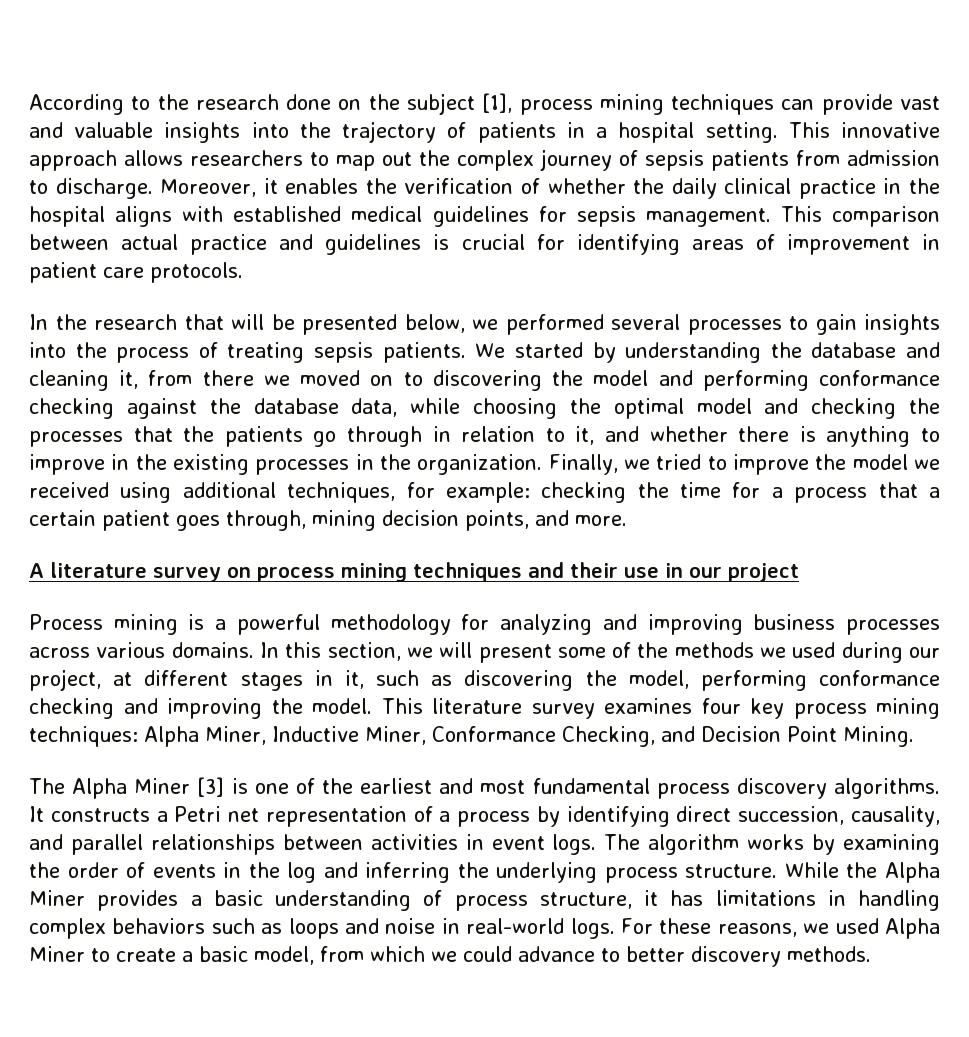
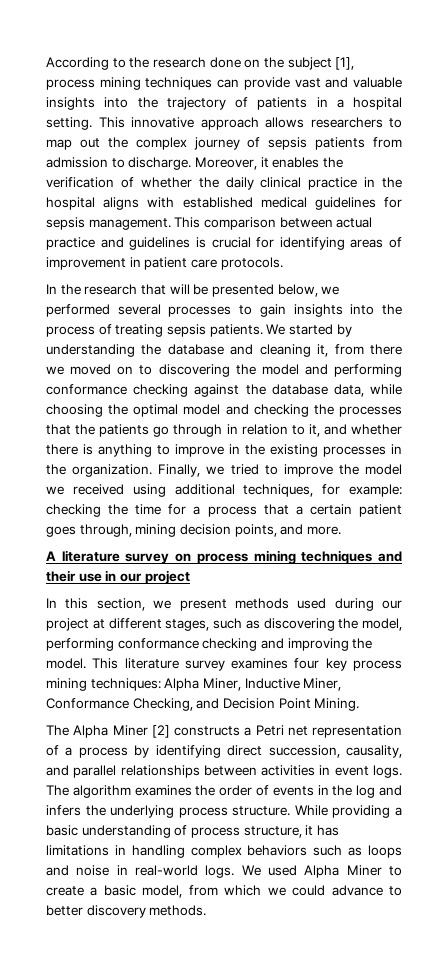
- Process mining is a powerful methodology for analyzing and improving business processes across various domains. In this section, we will present some of the methods we used during our project, at different stages in it, such as discovering the model, performing conformance checking and improving the model.
+ In this section, we present methods used during our project at different stages, such as discovering the model, performing conformance checking and improving the model.
- The Alpha Miner [3] is one of the earliest and most fundamental process discovery algorithms. It constructs a Petri net representation of a process by identifying direct succession, causality, and parallel relationships between activities in event logs.
+ The Alpha Miner [2] constructs a Petri net representation of a process by identifying direct succession, causality, and parallel relationships between activities in event logs.
- The algorithm works by examining the order of events in the log and inferring the underlying process structure.
+ The algorithm examines the order of events in the log and infers the underlying process structure.
- While the Alpha Miner provides a basic understanding of process structure, it has limitations in handling complex behaviors such as loops and noise in real-world logs.
+ While providing a basic understanding of process structure, it has limitations in handling complex behaviors such as loops and noise in real-world logs.
- For these reasons, we used Alpha Miner to create a basic model, from which we could advance to better discovery methods.
+ We used Alpha Miner to create a basic model, from which we could advance to better discovery methods.

